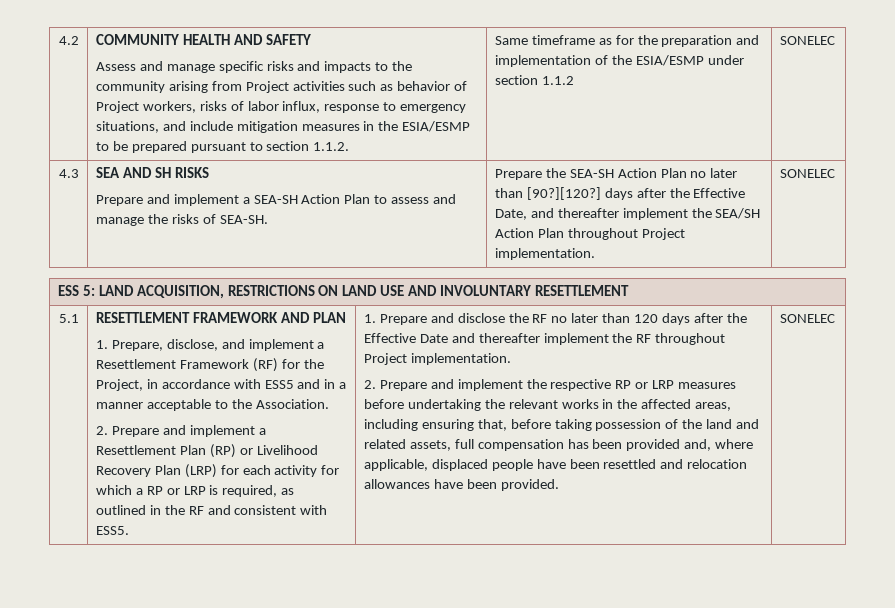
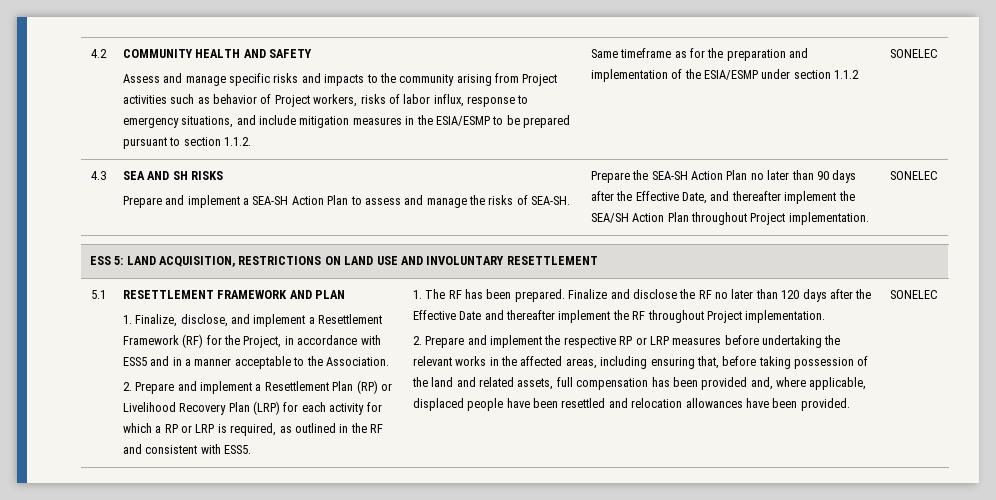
- Prepare the SEA-SH Action Plan no later than [90?][120?] days after the Effective Date, and thereafter implement the SEA/SH Action Plan throughout Project implementation.
+ Prepare the SEA-SH Action Plan no later than 90 days after the Effective Date, and thereafter implement the SEA/SH Action Plan throughout Project implementation.
- 1. Prepare, disclose, and implement a Resettlement Framework (RF) for the Project, in accordance with ESS5 and in a manner acceptable to the Association.
+ 1. Finalize, disclose, and implement a Resettlement Framework (RF) for the Project, in accordance with ESS5 and in a manner acceptable to the Association.
- 1. Prepare and disclose the RF no later than 120 days after the Effective Date and thereafter implement the RF throughout Project implementation.
+ 1. The RF has been prepared. Finalize and disclose the RF no later than 120 days after the Effective Date and thereafter implement the RF throughout Project implementation.

